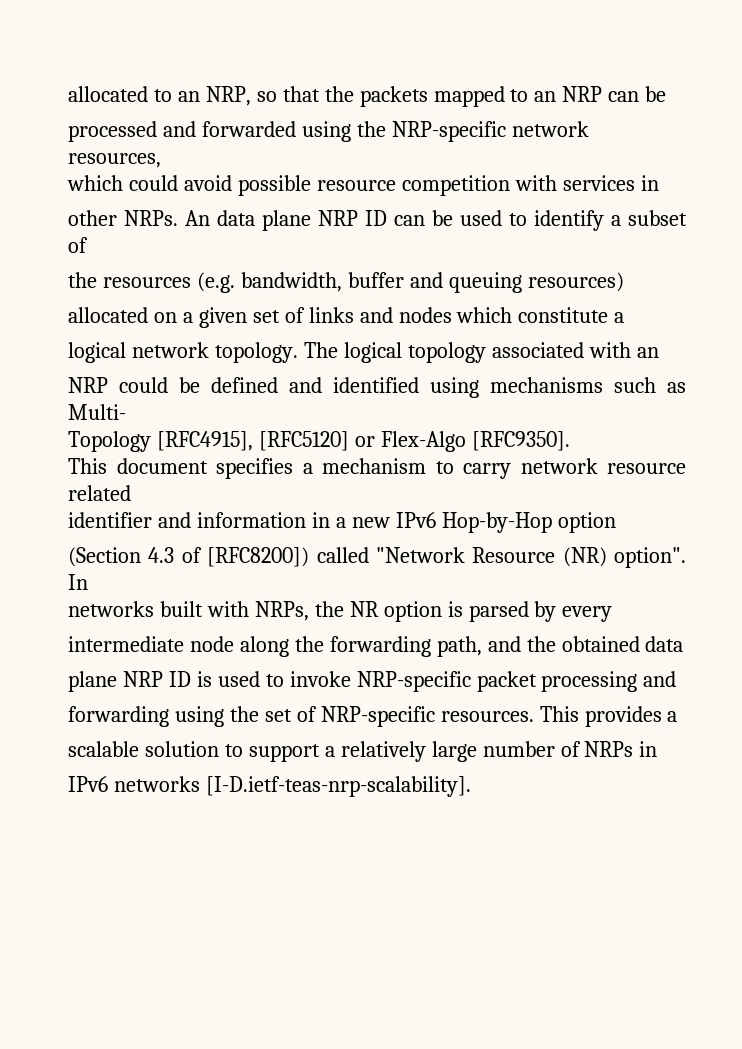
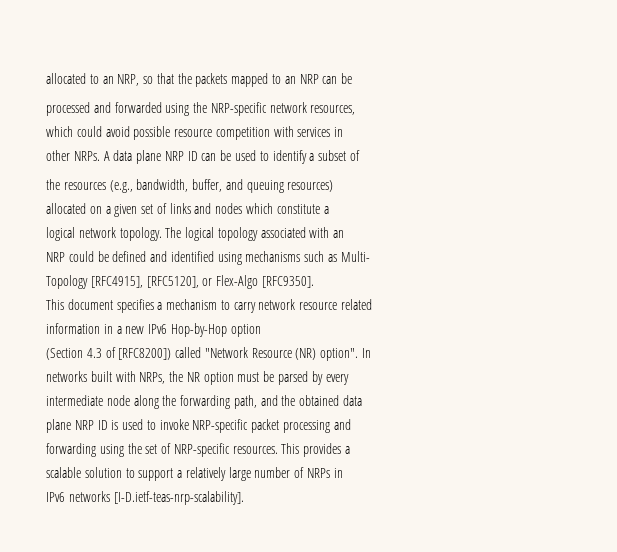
- An data plane NRP ID can be used to identify a subset of
+ A data plane NRP ID can be used to identify a subset of
- the resources (e.g. bandwidth, buffer and queuing resources)
+ the resources (e.g., bandwidth, buffer, and queuing resources)
- Topology [RFC4915], [RFC5120] or Flex-Algo [RFC9350].
+ Topology [RFC4915], [RFC5120], or Flex-Algo [RFC9350].
- identifier and information in a new IPv6 Hop-by-Hop option
+ information in a new IPv6 Hop-by-Hop option
- networks built with NRPs, the NR option is parsed by every
+ networks built with NRPs, the NR option must be parsed by every

